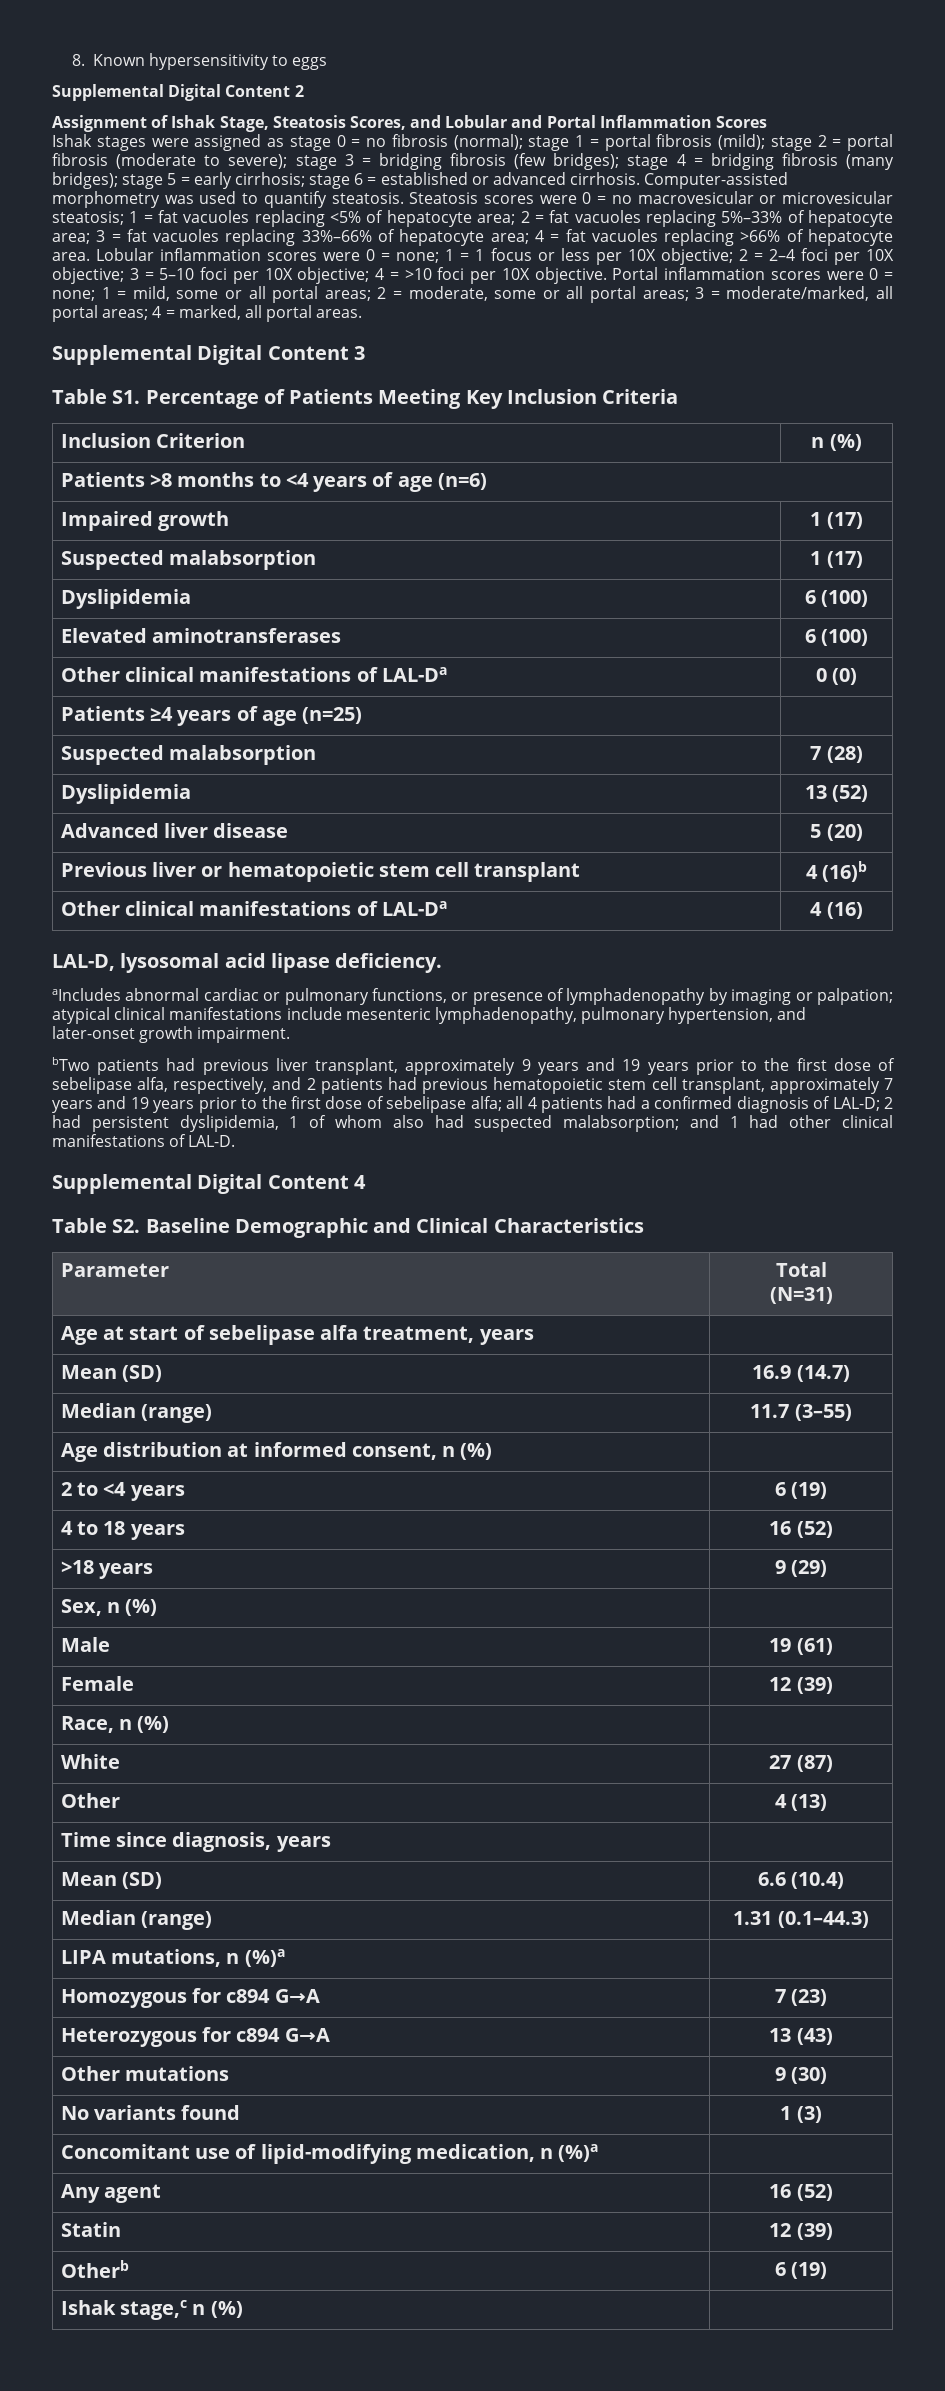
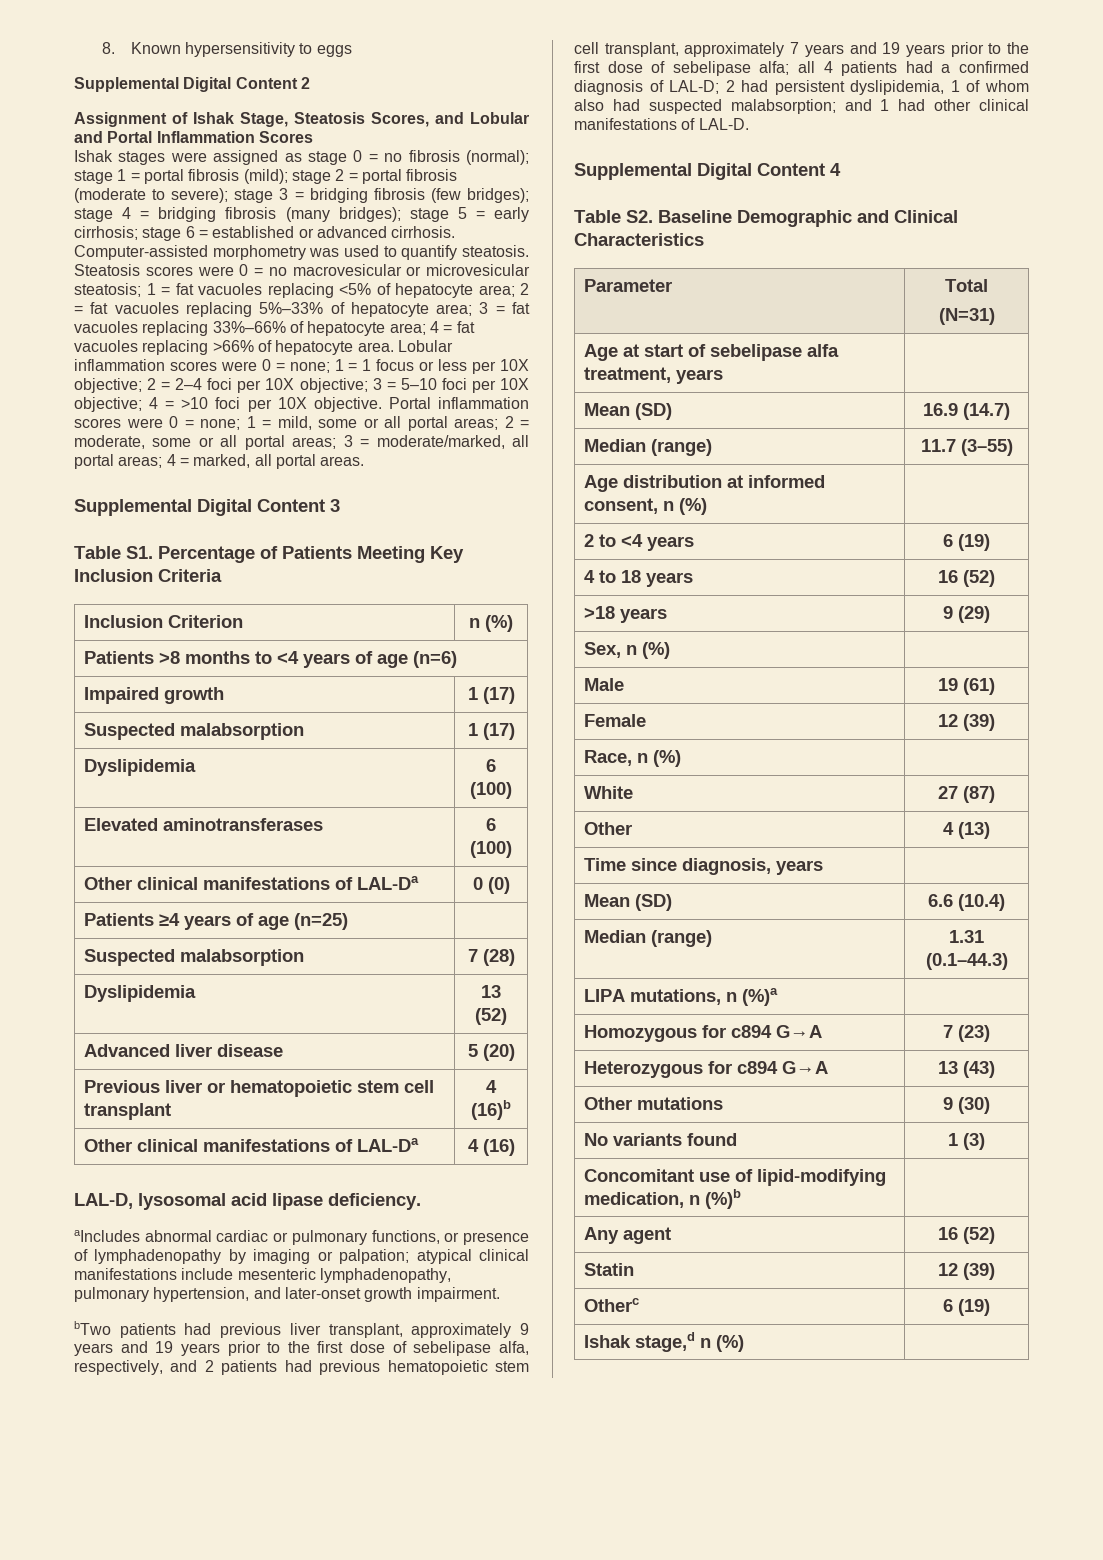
- Concomitant use of lipid-modifying medication, n (%)a |
+ Concomitant use of lipid-modifying medication, n (%)b |
- Otherb | 6 (19)
+ Otherc | 6 (19)
- Ishak stage,c n (%) |
+ Ishak stage,d n (%) |

